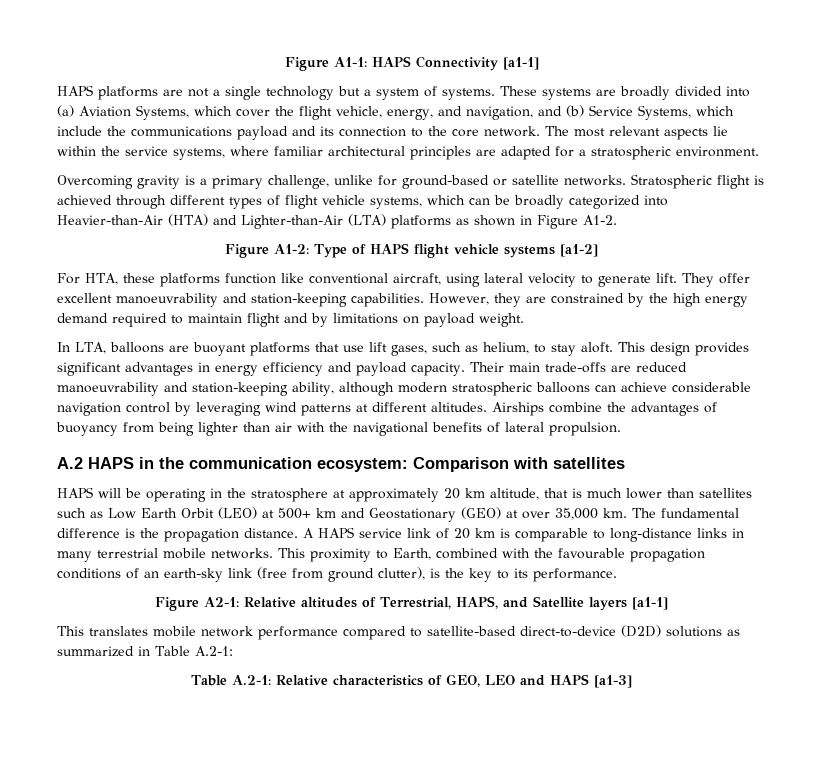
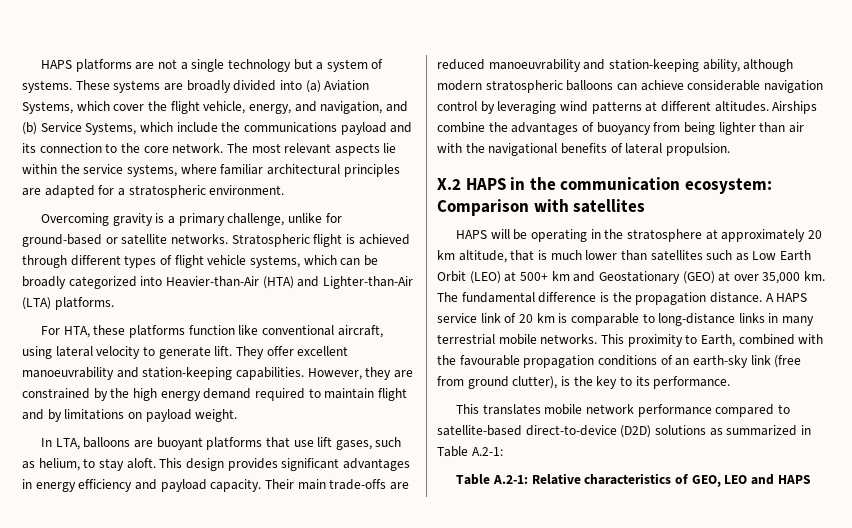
- Figure A1-1: HAPS Connectivity [a1-1]
- Stratospheric flight is achieved through different types of flight vehicle systems, which can be broadly categorized into Heavier-than-Air (HTA) and Lighter-than-Air (LTA) platforms as shown in Figure A1-2.
- Figure A1-2: Type of HAPS flight vehicle systems [a1-2]
+ Stratospheric flight is achieved through different types of flight vehicle systems, which can be broadly categorized into Heavier-than-Air (HTA) and Lighter-than-Air (LTA) platforms.
- A.2 HAPS in the communication ecosystem: Comparison with satellites
+ X.2 HAPS in the communication ecosystem: Comparison with satellites
- Figure A2-1: Relative altitudes of Terrestrial, HAPS, and Satellite layers [a1-1]
- Table A.2-1: Relative characteristics of GEO, LEO and HAPS [a1-3]
+ Table A.2-1: Relative characteristics of GEO, LEO and HAPS

